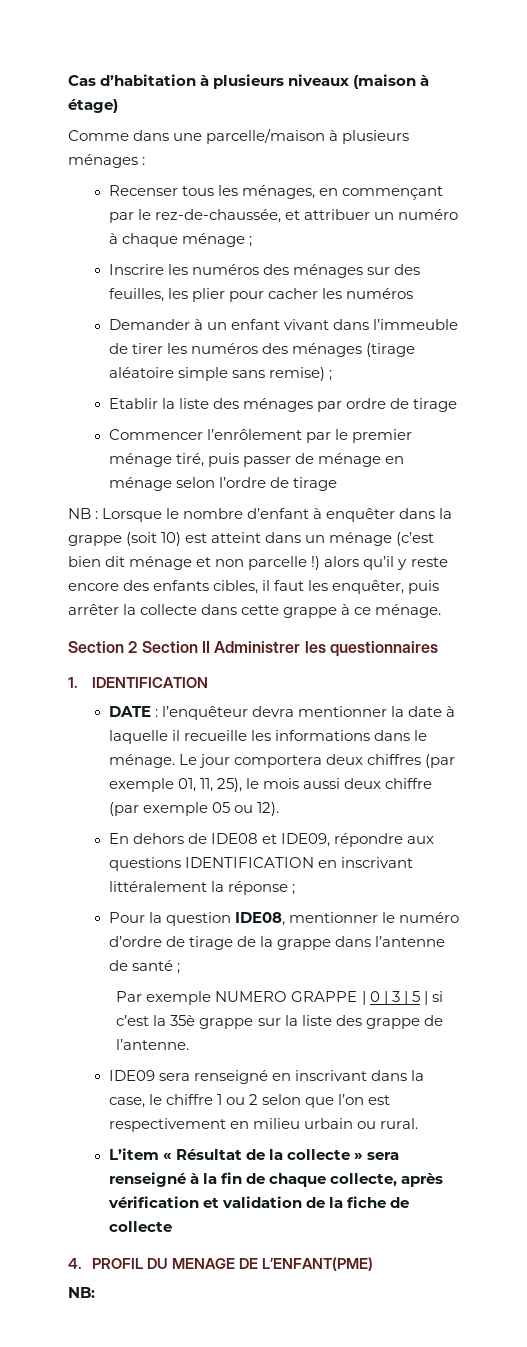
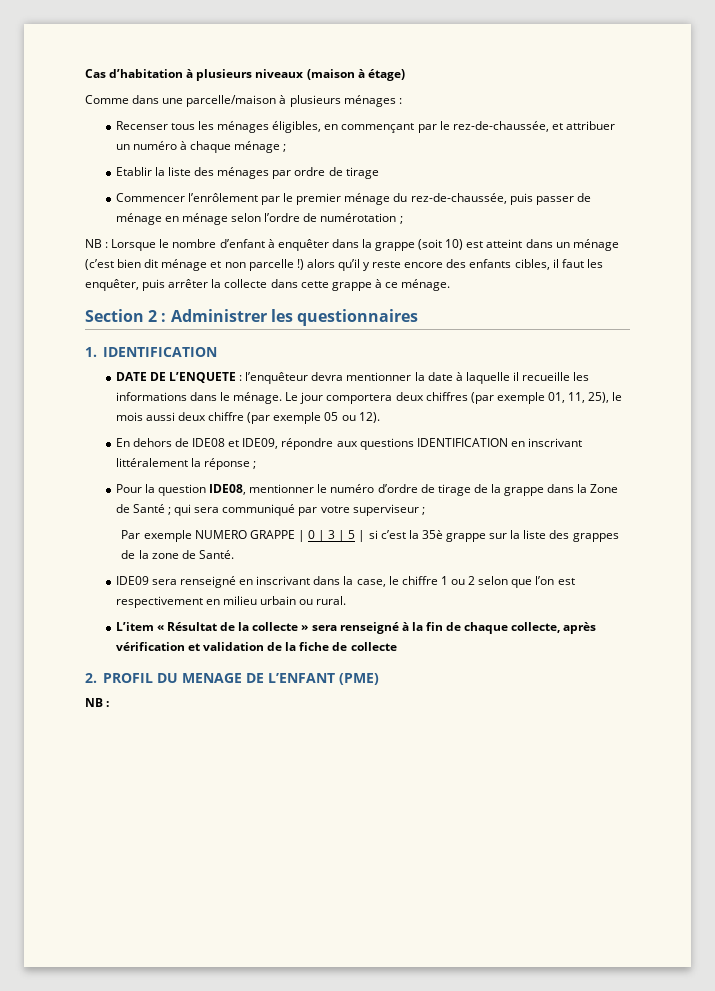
- Recenser tous les ménages, en commençant par le rez-de-chaussée, et attribuer un numéro à chaque ménage ;
+ Recenser tous les ménages éligibles, en commençant par le rez-de-chaussée, et attribuer un numéro à chaque ménage ;
- Inscrire les numéros des ménages sur des feuilles, les plier pour cacher les numéros
- Demander à un enfant vivant dans l’immeuble de tirer les numéros des ménages (tirage aléatoire simple sans remise) ;
- Commencer l’enrôlement par le premier ménage tiré, puis passer de ménage en ménage selon l’ordre de tirage
+ Commencer l’enrôlement par le premier ménage du rez-de-chaussée, puis passer de ménage en ménage selon l’ordre de numérotation ;
- Section 2 Section II Administrer les questionnaires
+ Section 2 : Administrer les questionnaires
- DATE : l’enquêteur devra mentionner la date à laquelle il recueille les informations dans le ménage.
+ DATE DE L’ENQUETE : l’enquêteur devra mentionner la date à laquelle il recueille les informations dans le ménage.
- Pour la question IDE08, mentionner le numéro d’ordre de tirage de la grappe dans l’antenne de santé ;
+ Pour la question IDE08, mentionner le numéro d’ordre de tirage de la grappe dans la Zone de Santé ; qui sera communiqué par votre superviseur ;
- Par exemple NUMERO GRAPPE | 0 | 3 | 5 | si c’est la 35è grappe sur la liste des grappe de l’antenne.
+ Par exemple NUMERO GRAPPE | 0 | 3 | 5 | si c’est la 35è grappe sur la liste des grappes de la zone de Santé.
- 4. PROFIL DU MENAGE DE L’ENFANT(PME)
- NB:
+ 2. PROFIL DU MENAGE DE L’ENFANT (PME)
+ NB :

